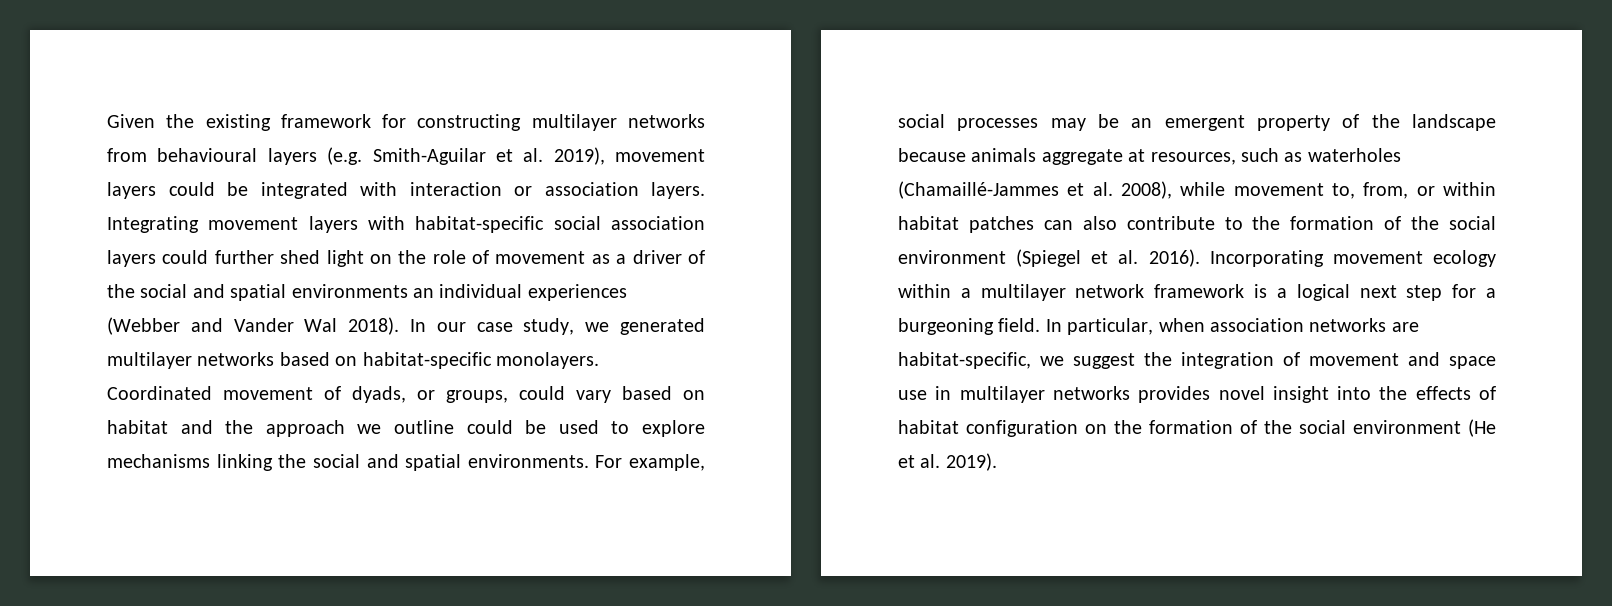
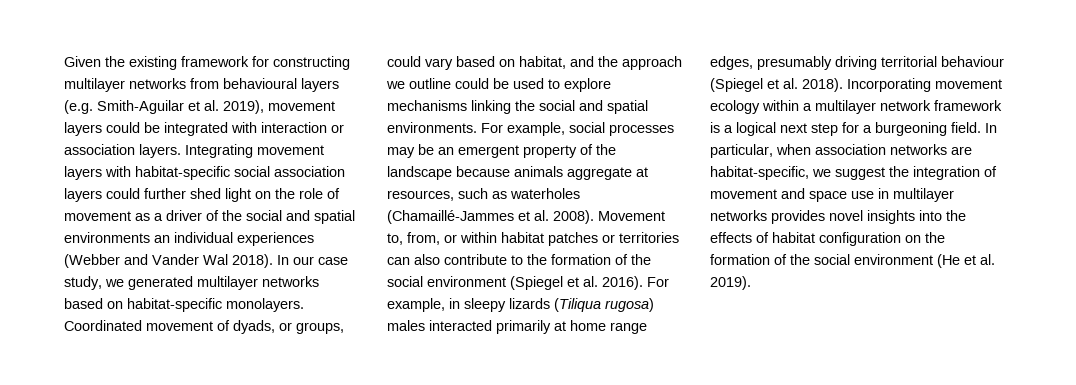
- Coordinated movement of dyads, or groups, could vary based on habitat and the approach we outline could be used to explore mechanisms linking the social and spatial environments.
+ Coordinated movement of dyads, or groups, could vary based on habitat, and the approach we outline could be used to explore mechanisms linking the social and spatial environments.
- For example, social processes may be an emergent property of the landscape because animals aggregate at resources, such as waterholes (Chamaillé-Jammes et al. 2008), while movement to, from, or within habitat patches can also contribute to the formation of the social environment (Spiegel et al. 2016).
+ For example, social processes may be an emergent property of the landscape because animals aggregate at resources, such as waterholes (Chamaillé-Jammes et al. 2008). Movement to, from, or within habitat patches or territories can also contribute to the formation of the social environment (Spiegel et al. 2016).
+ For example, in sleepy lizards (Tiliqua rugosa) males interacted primarily at home range edges, presumably driving territorial behaviour (Spiegel et al. 2018).
- In particular, when association networks are habitat-specific, we suggest the integration of movement and space use in multilayer networks provides novel insight into the effects of habitat configuration on the formation of the social environment (He et al. 2019).
+ In particular, when association networks are habitat-specific, we suggest the integration of movement and space use in multilayer networks provides novel insights into the effects of habitat configuration on the formation of the social environment (He et al. 2019).

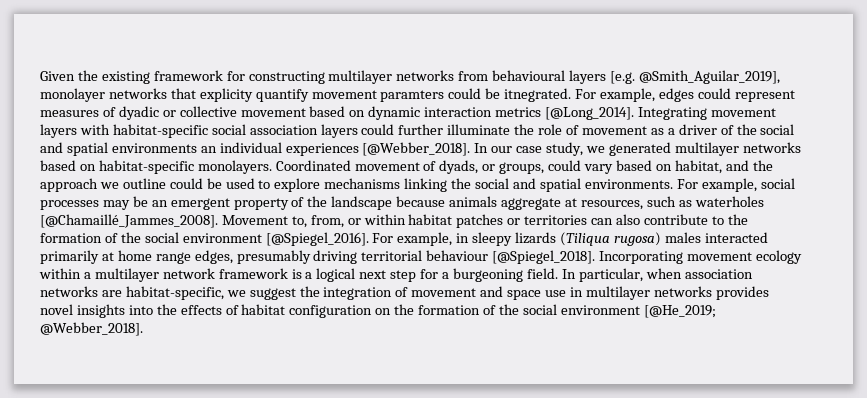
- Given the existing framework for constructing multilayer networks from behavioural layers (e.g. Smith-Aguilar et al. 2019), movement layers could be integrated with interaction or association layers.
+ Given the existing framework for constructing multilayer networks from behavioural layers [e.g. @Smith_Aguilar_2019], monolayer networks that explicity quantify movement paramters could be itnegrated. For example, edges could represent measures of dyadic or collective movement based on dynamic interaction metrics [@Long_2014].
- Integrating movement layers with habitat-specific social association layers could further shed light on the role of movement as a driver of the social and spatial environments an individual experiences (Webber and Vander Wal 2018).
+ Integrating movement layers with habitat-specific social association layers could further illuminate the role of movement as a driver of the social and spatial environments an individual experiences [@Webber_2018].
- For example, social processes may be an emergent property of the landscape because animals aggregate at resources, such as waterholes (Chamaillé-Jammes et al. 2008).
+ For example, social processes may be an emergent property of the landscape because animals aggregate at resources, such as waterholes [@Chamaillé_Jammes_2008].
- Movement to, from, or within habitat patches or territories can also contribute to the formation of the social environment (Spiegel et al. 2016).
+ Movement to, from, or within habitat patches or territories can also contribute to the formation of the social environment [@Spiegel_2016].
- For example, in sleepy lizards (Tiliqua rugosa) males interacted primarily at home range edges, presumably driving territorial behaviour (Spiegel et al. 2018).
+ For example, in sleepy lizards (Tiliqua rugosa) males interacted primarily at home range edges, presumably driving territorial behaviour [@Spiegel_2018].
- In particular, when association networks are habitat-specific, we suggest the integration of movement and space use in multilayer networks provides novel insights into the effects of habitat configuration on the formation of the social environment (He et al. 2019).
+ In particular, when association networks are habitat-specific, we suggest the integration of movement and space use in multilayer networks provides novel insights into the effects of habitat configuration on the formation of the social environment [@He_2019; @Webber_2018].

